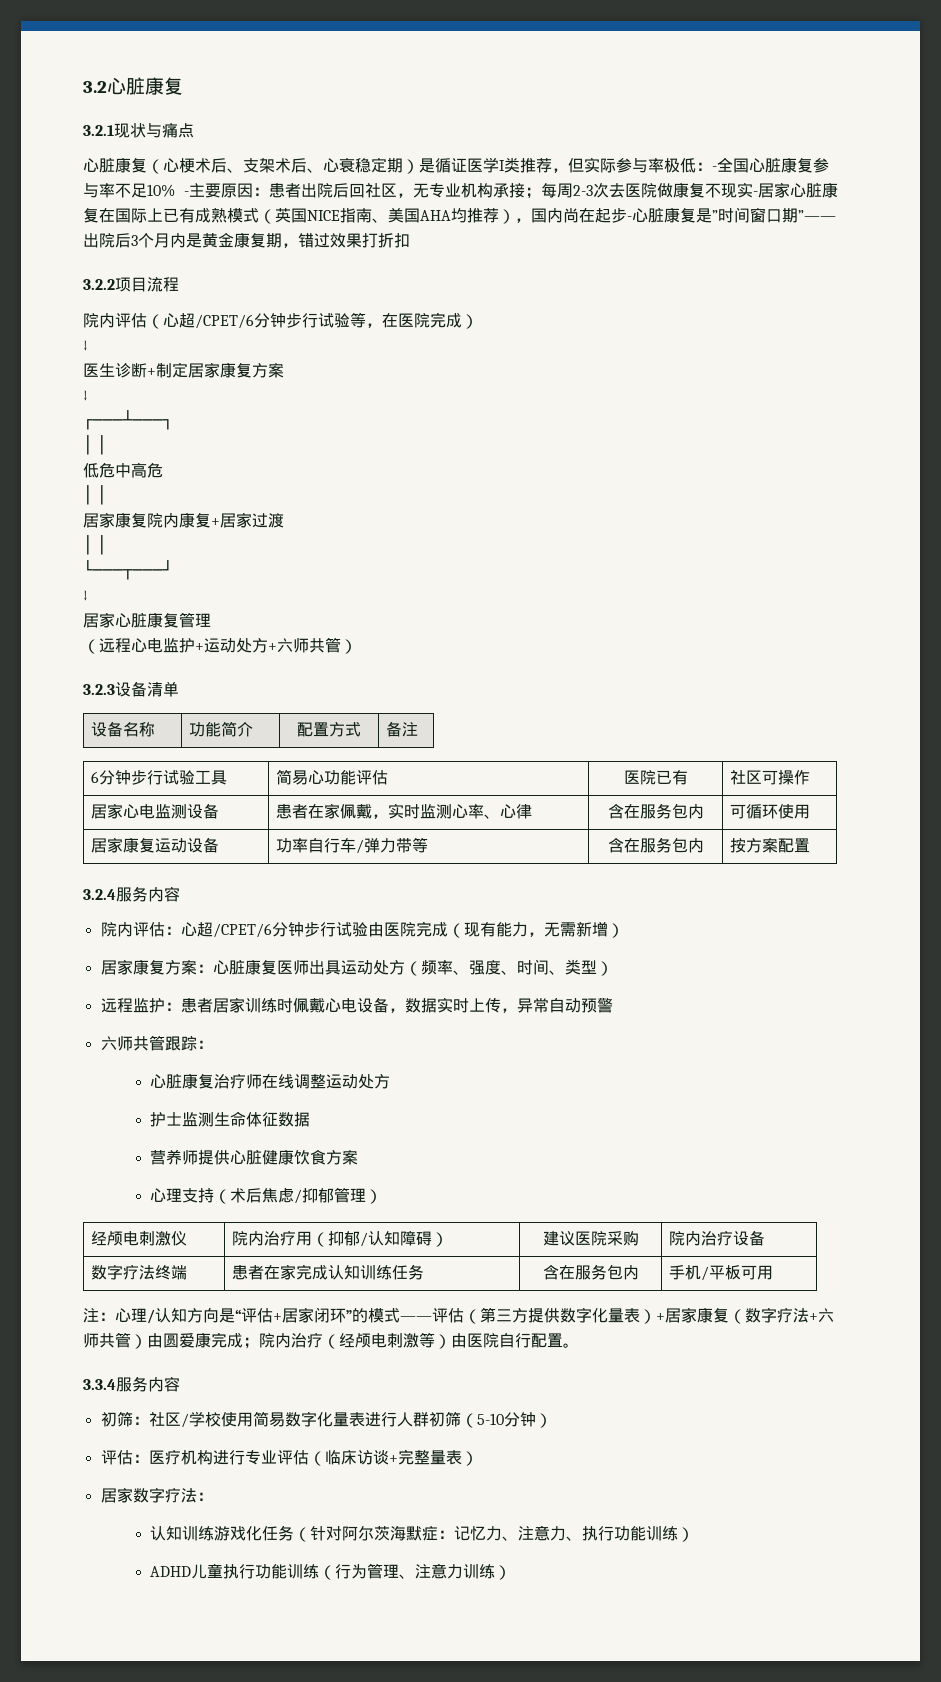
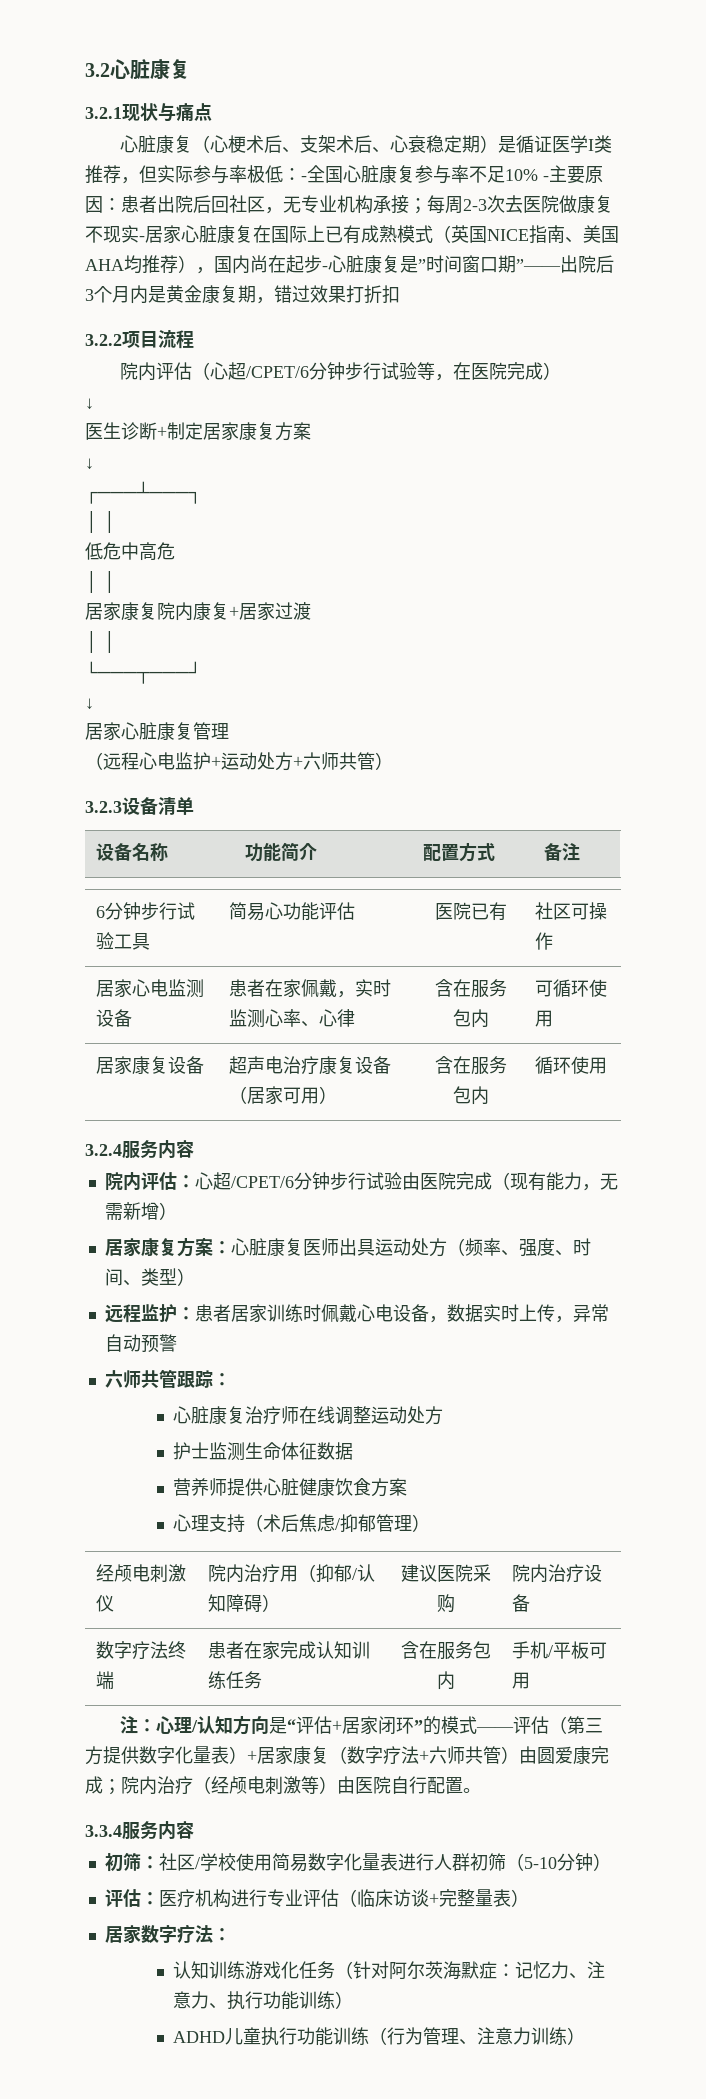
- 居家康复运动设备 | 功率自行车/弹力带等 | 含在服务包内 | 按方案配置
+ 居家康复设备 | 超声电治疗康复设备（居家可用） | 含在服务包内 | 循环使用

